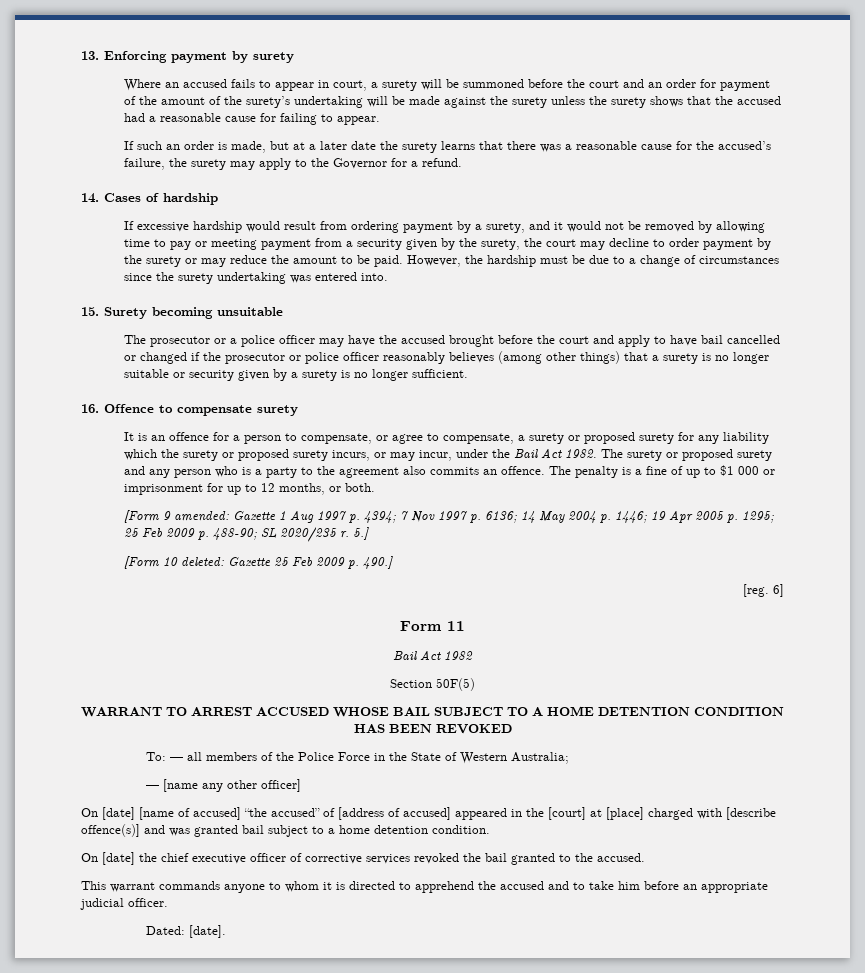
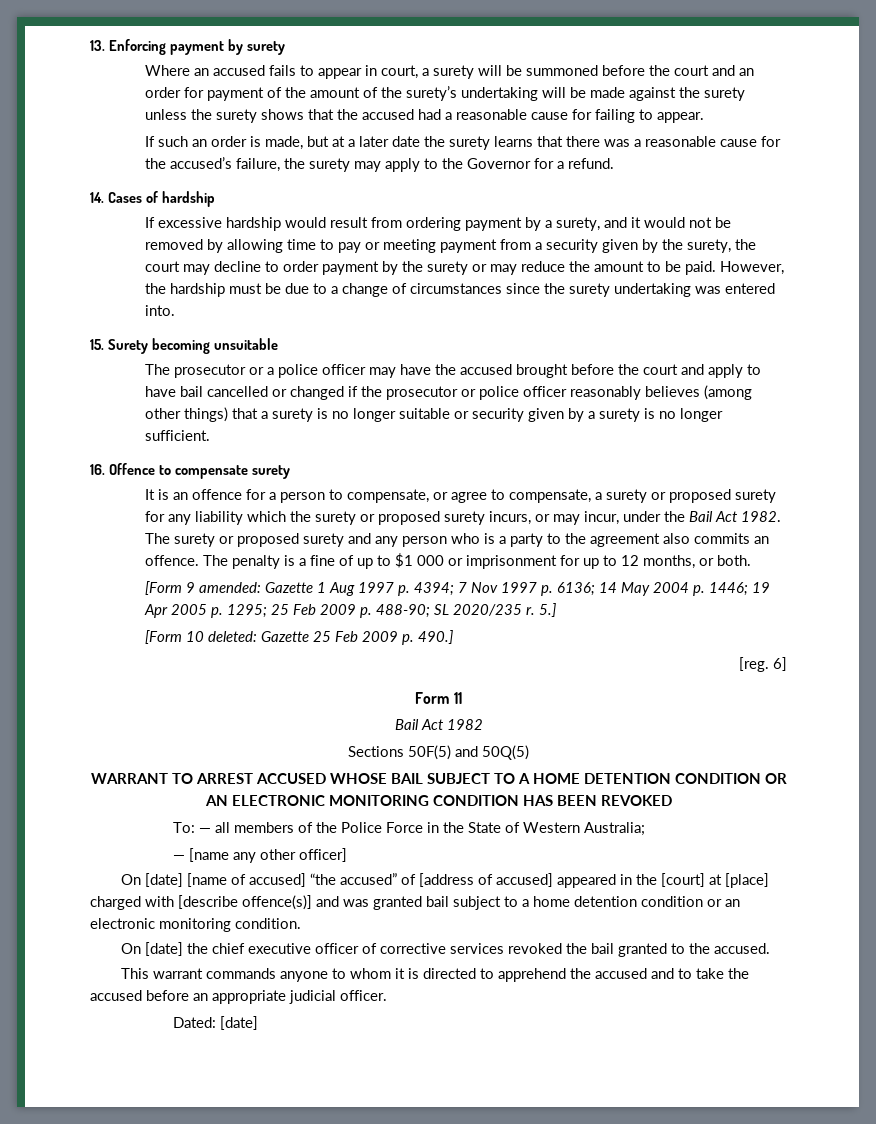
- Section 50F(5)
+ Sections 50F(5) and 50Q(5)
- WARRANT TO ARREST ACCUSED WHOSE BAIL SUBJECT TO A HOME DETENTION CONDITION HAS BEEN REVOKED
+ WARRANT TO ARREST ACCUSED WHOSE BAIL SUBJECT TO A HOME DETENTION CONDITION OR AN ELECTRONIC MONITORING CONDITION HAS BEEN REVOKED
- On [date] [name of accused] “the accused” of [address of accused] appeared in the [court] at [place] charged with [describe offence(s)] and was granted bail subject to a home detention condition.
+ On [date] [name of accused] “the accused” of [address of accused] appeared in the [court] at [place] charged with [describe offence(s)] and was granted bail subject to a home detention condition or an electronic monitoring condition.
- This warrant commands anyone to whom it is directed to apprehend the accused and to take him before an appropriate judicial officer.
+ This warrant commands anyone to whom it is directed to apprehend the accused and to take the accused before an appropriate judicial officer.
- Dated: [date].
+ Dated: [date]

